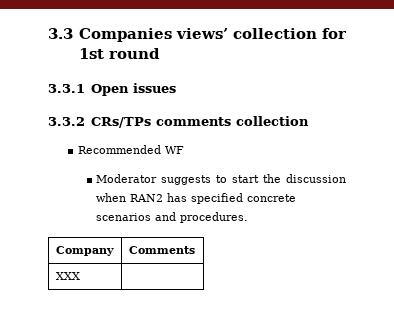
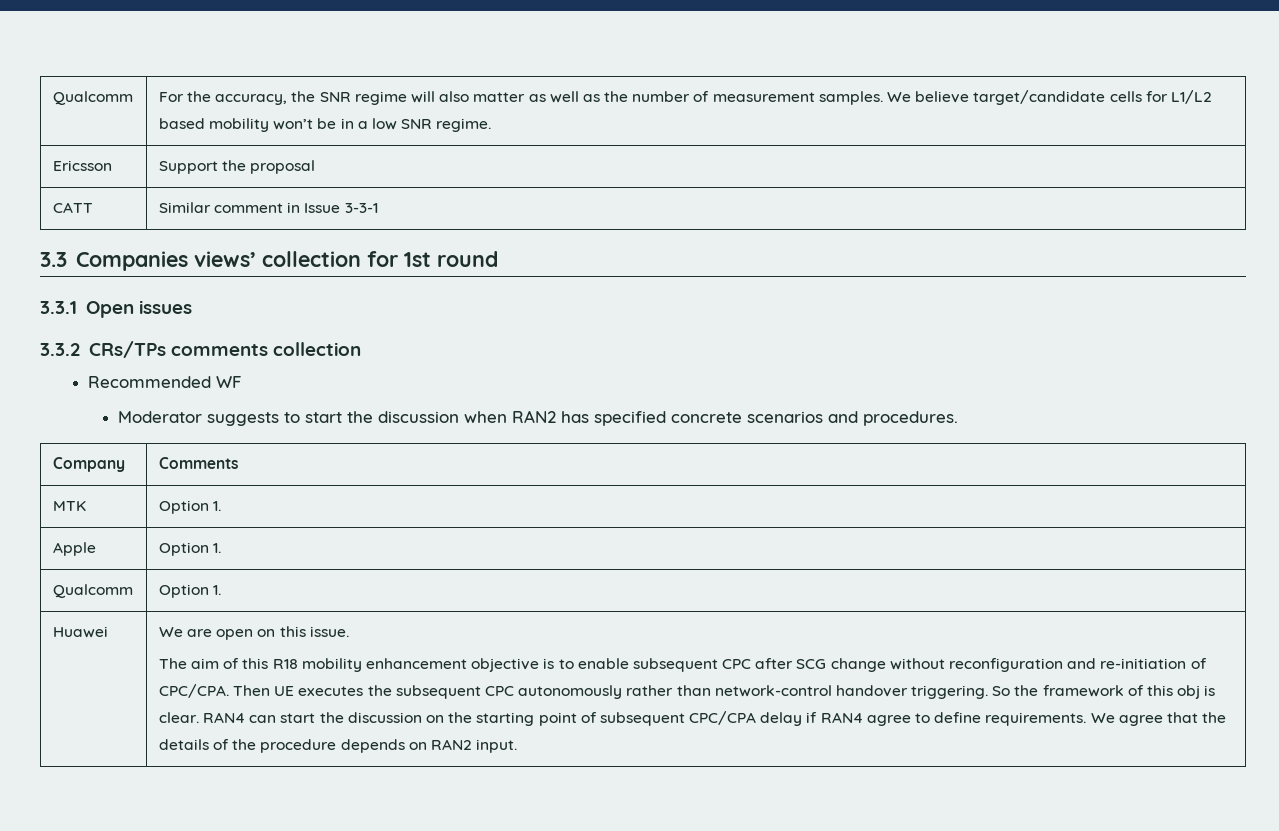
+ Qualcomm | For the accuracy, the SNR regime will also matter as well as the number of measurement samples. We believe target/candidate cells for L1/L2 based mobility won’t be in a low SNR regime.
+ Ericsson | Support the proposal
+ CATT | Similar comment in Issue 3-3-1
- XXX |
+ MTK | Option 1.
+ Apple | Option 1.
+ Qualcomm | Option 1.
+ Huawei | We are open on this issue.
+ The aim of this R18 mobility enhancement objective is to enable subsequent CPC after SCG change without reconfiguration and re-initiation of CPC/CPA. Then UE executes the subsequent CPC autonomously rather than network-control handover triggering. So the framework of this obj is clear. RAN4 can start the discussion on the starting point of subsequent CPC/CPA delay if RAN4 agree to define requirements. We agree that the details of the procedure depends on RAN2 input.

